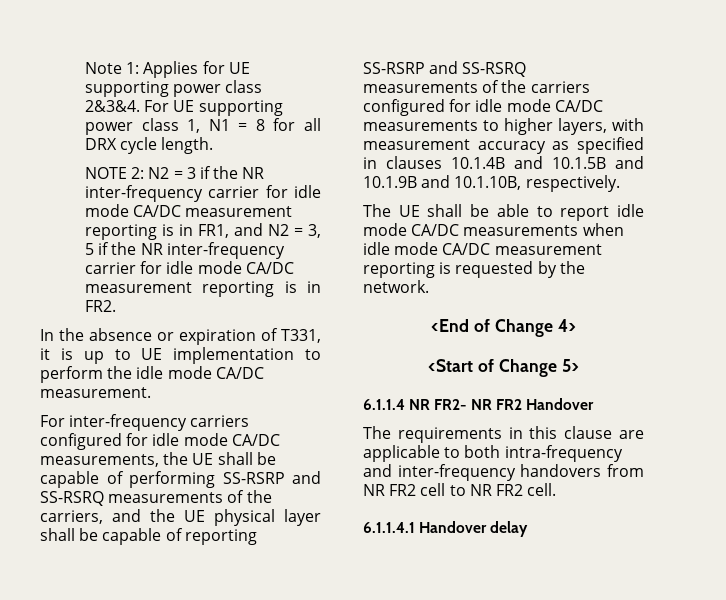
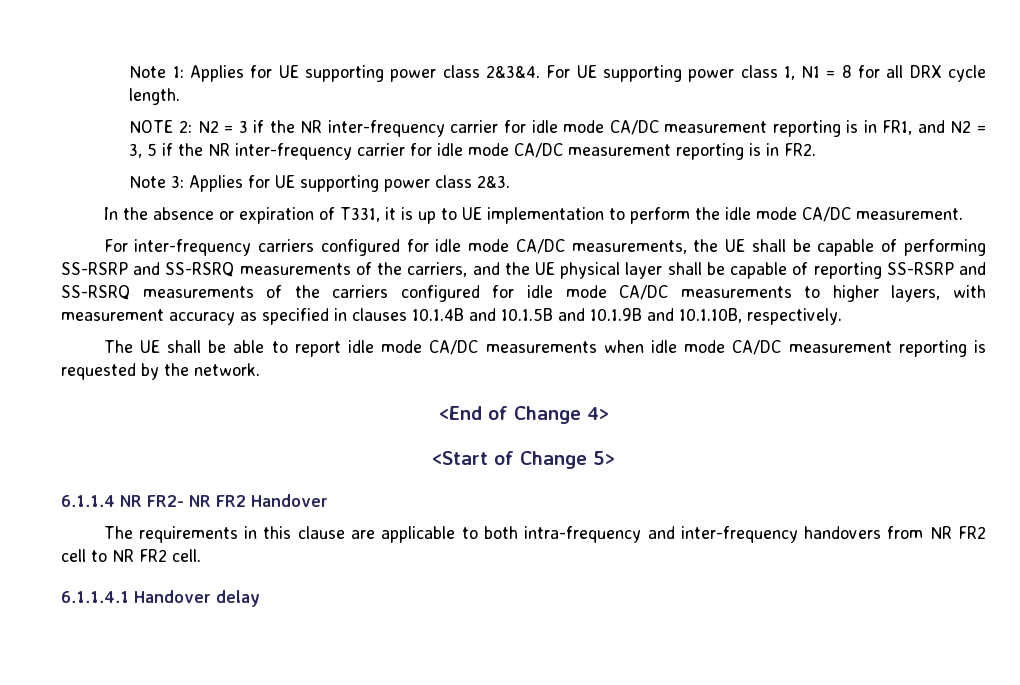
+ Note 3: Applies for UE supporting power class 2&3.

